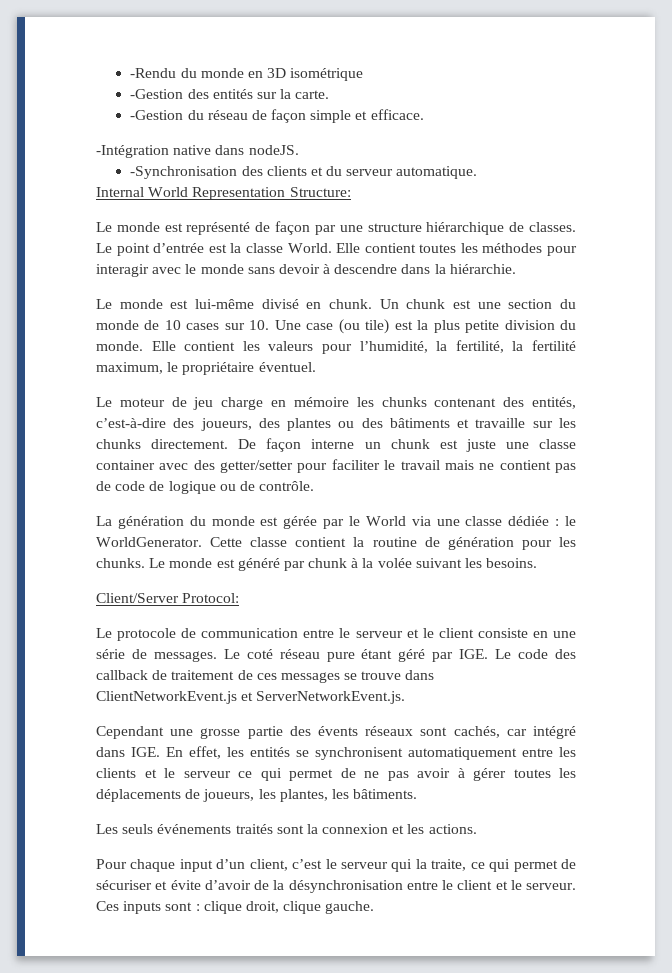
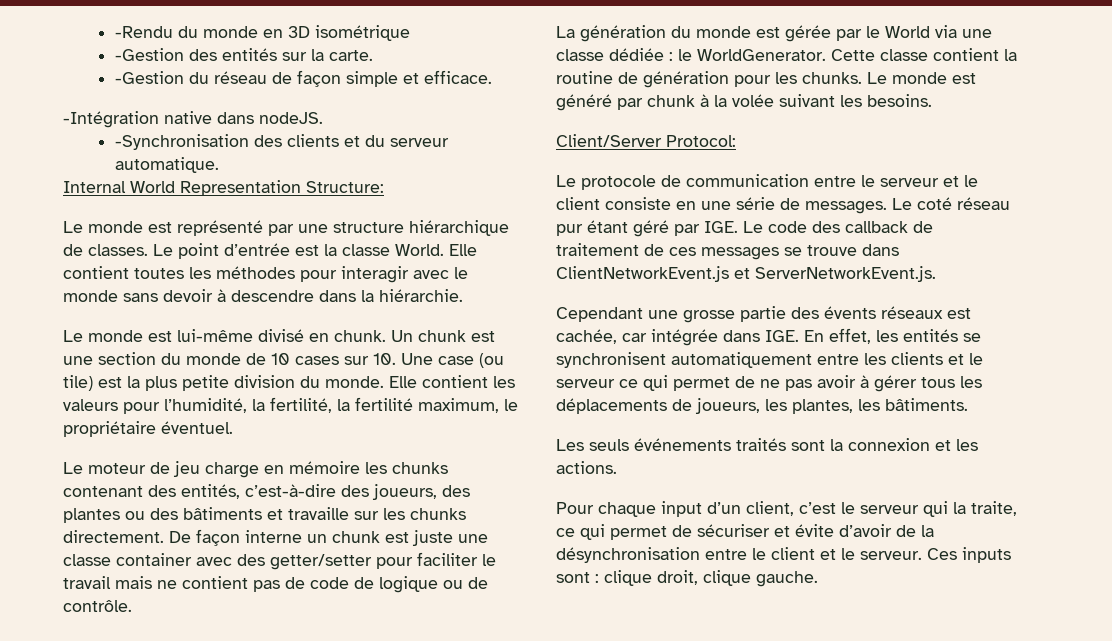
- Le monde est représenté de façon par une structure hiérarchique de classes.
+ Le monde est représenté par une structure hiérarchique de classes.
- Le coté réseau pure étant géré par IGE. Le code des callback de traitement de ces messages se trouve dans ClientNetworkEvent.js et ServerNetworkEvent.js.
+ Le coté réseau pur étant géré par IGE. Le code des callback de traitement de ces messages se trouve dans ClientNetworkEvent.js et ServerNetworkEvent.js.
- Cependant une grosse partie des évents réseaux sont cachés, car intégré dans IGE. En effet, les entités se synchronisent automatiquement entre les clients et le serveur ce qui permet de ne pas avoir à gérer toutes les déplacements de joueurs, les plantes, les bâtiments.
+ Cependant une grosse partie des évents réseaux est cachée, car intégrée dans IGE. En effet, les entités se synchronisent automatiquement entre les clients et le serveur ce qui permet de ne pas avoir à gérer tous les déplacements de joueurs, les plantes, les bâtiments.

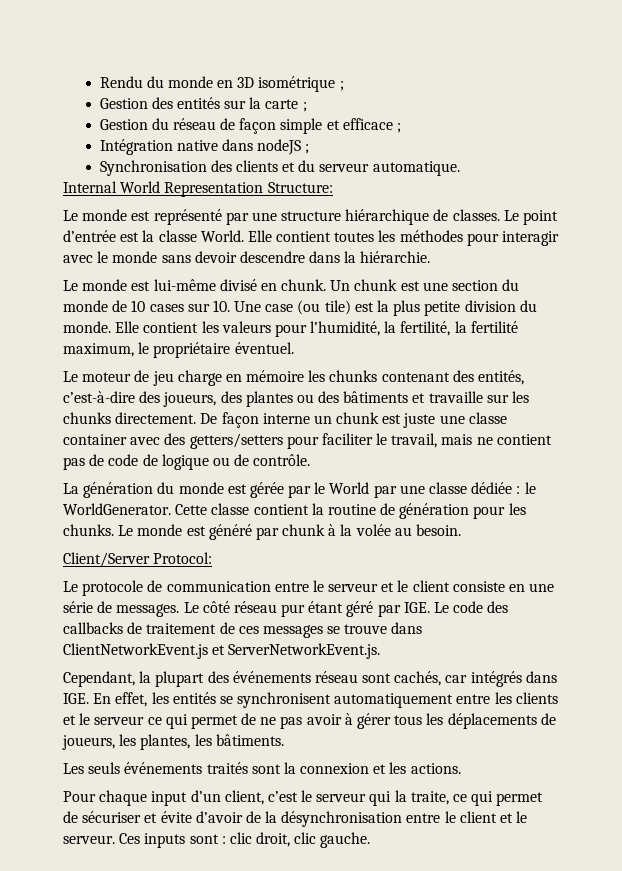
- -Rendu du monde en 3D isométrique
- -Gestion des entités sur la carte.
- -Gestion du réseau de façon simple et efficace.
- -Intégration native dans nodeJS.
- -Synchronisation des clients et du serveur automatique.
+ Rendu du monde en 3D isométrique ;
+ Gestion des entités sur la carte ;
+ Gestion du réseau de façon simple et efficace ;
+ Intégration native dans nodeJS ;
+ Synchronisation des clients et du serveur automatique.
- Elle contient toutes les méthodes pour interagir avec le monde sans devoir à descendre dans la hiérarchie.
+ Elle contient toutes les méthodes pour interagir avec le monde sans devoir descendre dans la hiérarchie.
- De façon interne un chunk est juste une classe container avec des getter/setter pour faciliter le travail mais ne contient pas de code de logique ou de contrôle.
+ De façon interne un chunk est juste une classe container avec des getters/setters pour faciliter le travail, mais ne contient pas de code de logique ou de contrôle.
- La génération du monde est gérée par le World via une classe dédiée : le WorldGenerator.
+ La génération du monde est gérée par le World par une classe dédiée : le WorldGenerator.
- Le monde est généré par chunk à la volée suivant les besoins.
+ Le monde est généré par chunk à la volée au besoin.
- Le coté réseau pur étant géré par IGE. Le code des callback de traitement de ces messages se trouve dans ClientNetworkEvent.js et ServerNetworkEvent.js.
+ Le côté réseau pur étant géré par IGE. Le code des callbacks de traitement de ces messages se trouve dans ClientNetworkEvent.js et ServerNetworkEvent.js.
- Cependant une grosse partie des évents réseaux est cachée, car intégrée dans IGE. En effet, les entités se synchronisent automatiquement entre les clients et le serveur ce qui permet de ne pas avoir à gérer tous les déplacements de joueurs, les plantes, les bâtiments.
+ Cependant, la plupart des événements réseau sont cachés, car intégrés dans IGE. En effet, les entités se synchronisent automatiquement entre les clients et le serveur ce qui permet de ne pas avoir à gérer tous les déplacements de joueurs, les plantes, les bâtiments.
- Ces inputs sont : clique droit, clique gauche.
+ Ces inputs sont : clic droit, clic gauche.

